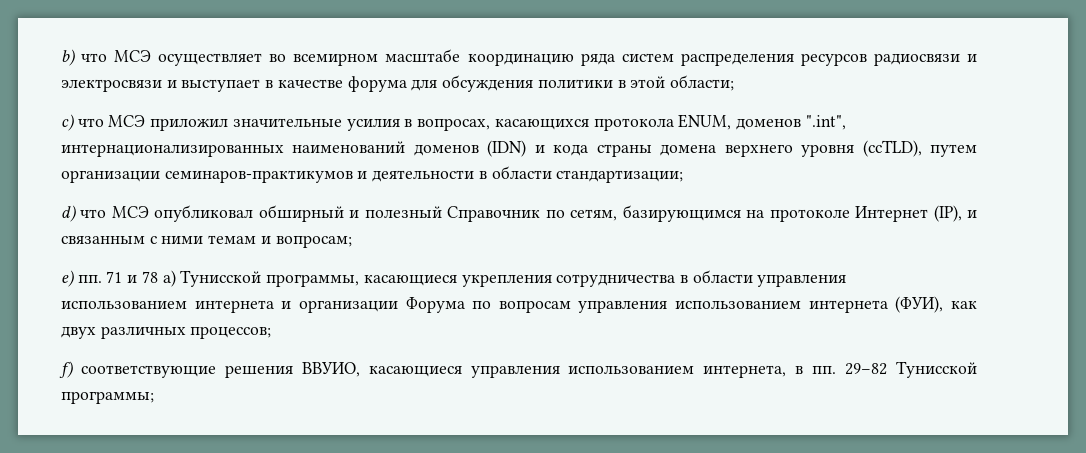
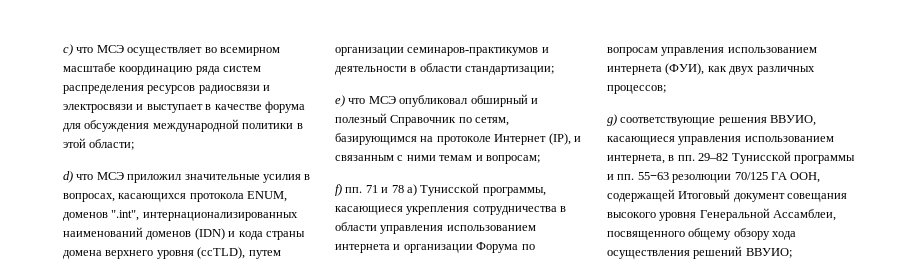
- b) что МСЭ осуществляет во всемирном масштабе координацию ряда систем распределения ресурсов радиосвязи и электросвязи и выступает в качестве форума для обсуждения политики в этой области;
+ c) что МСЭ осуществляет во всемирном масштабе координацию ряда систем распределения ресурсов радиосвязи и электросвязи и выступает в качестве форума для обсуждения международной политики в этой области;
- с) что МСЭ приложил значительные усилия в вопросах, касающихся протокола ENUM, доменов ".int", интернационализированных наименований доменов (IDN) и кода страны домена верхнего уровня (ccTLD), путем организации семинаров-практикумов и деятельности в области стандартизации;
+ d) что МСЭ приложил значительные усилия в вопросах, касающихся протокола ENUM, доменов ".int", интернационализированных наименований доменов (IDN) и кода страны домена верхнего уровня (ccTLD), путем организации семинаров-практикумов и деятельности в области стандартизации;
- d) что МСЭ опубликовал обширный и полезный Справочник по сетям, базирующимся на протоколе Интернет (IP), и связанным с ними темам и вопросам;
+ e) что МСЭ опубликовал обширный и полезный Справочник по сетям, базирующимся на протоколе Интернет (IP), и связанным с ними темам и вопросам;
- е) пп. 71 и 78 а) Тунисской программы, касающиеся укрепления сотрудничества в области управления использованием интернета и организации Форума по вопросам управления использованием интернета (ФУИ), как двух различных процессов;
+ f) пп. 71 и 78 а) Тунисской программы, касающиеся укрепления сотрудничества в области управления использованием интернета и организации Форума по вопросам управления использованием интернета (ФУИ), как двух различных процессов;
- f) соответствующие решения ВВУИО, касающиеся управления использованием интернета, в пп. 29–82 Тунисской программы;
+ g) соответствующие решения ВВУИО, касающиеся управления использованием интернета, в пп. 29–82 Тунисской программы и пп. 55−63 резолюции 70/125 ГА ООН, содержащей Итоговый документ совещания высокого уровня Генеральной Ассамблеи, посвященного общему обзору хода осуществления решений ВВУИО;

